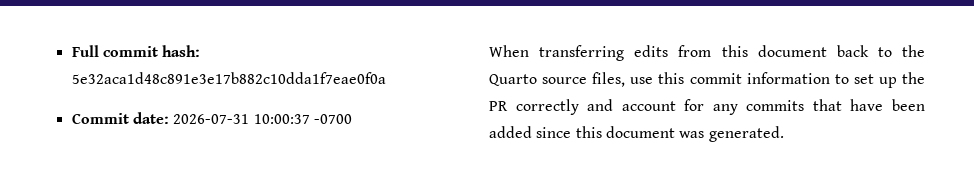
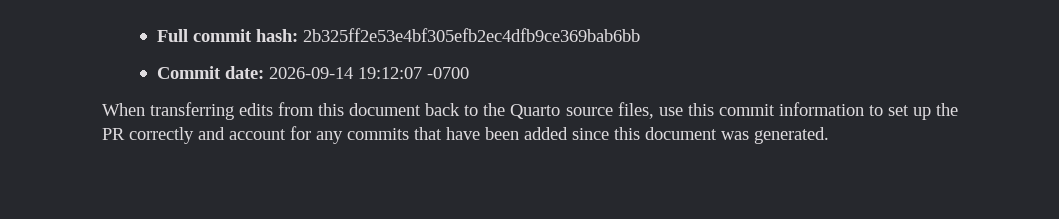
- Full commit hash: 5e32aca1d48c891e3e17b882c10dda1f7eae0f0a
+ Full commit hash: 2b325ff2e53e4bf305efb2ec4dfb9ce369bab6bb
- Commit date: 2026-07-31 10:00:37 -0700
+ Commit date: 2026-09-14 19:12:07 -0700

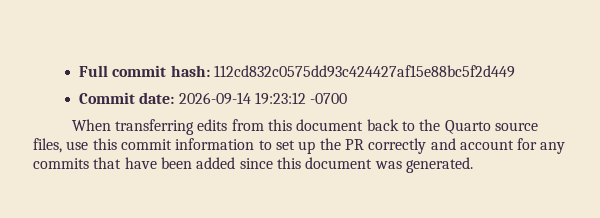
- Full commit hash: 2b325ff2e53e4bf305efb2ec4dfb9ce369bab6bb
+ Full commit hash: 112cd832c0575dd93c424427af15e88bc5f2d449
- Commit date: 2026-09-14 19:12:07 -0700
+ Commit date: 2026-09-14 19:23:12 -0700

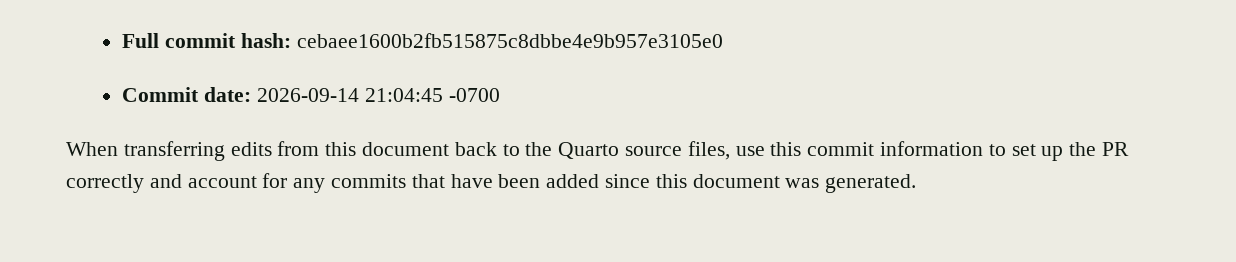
- Full commit hash: 112cd832c0575dd93c424427af15e88bc5f2d449
+ Full commit hash: cebaee1600b2fb515875c8dbbe4e9b957e3105e0
- Commit date: 2026-09-14 19:23:12 -0700
+ Commit date: 2026-09-14 21:04:45 -0700

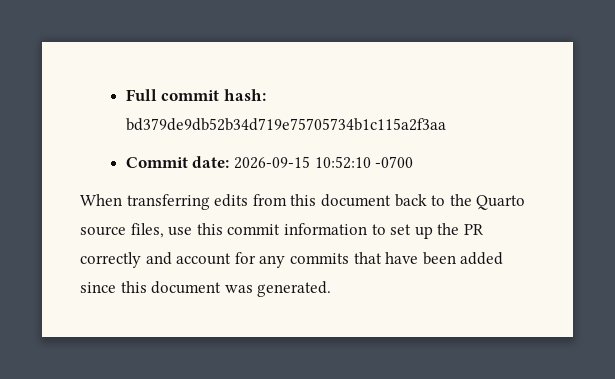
- Full commit hash: cebaee1600b2fb515875c8dbbe4e9b957e3105e0
+ Full commit hash: bd379de9db52b34d719e75705734b1c115a2f3aa
- Commit date: 2026-09-14 21:04:45 -0700
+ Commit date: 2026-09-15 10:52:10 -0700

